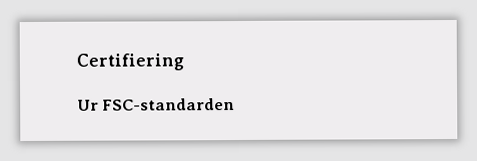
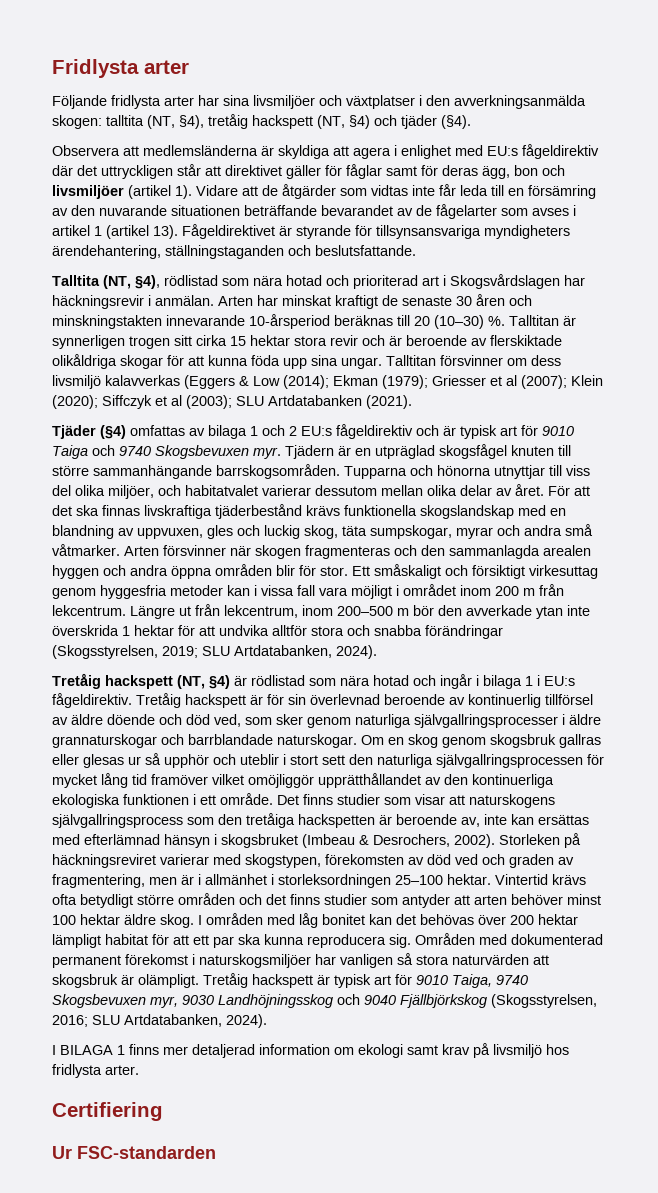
+ Fridlysta arter
+ Följande fridlysta arter har sina livsmiljöer och växtplatser i den avverkningsanmälda skogen: talltita (NT, §4), tretåig hackspett (NT, §4) och tjäder (§4).
+ Observera att medlemsländerna är skyldiga att agera i enlighet med EU:s fågeldirektiv där det uttryckligen står att direktivet gäller för fåglar samt för deras ägg, bon och livsmiljöer (artikel 1). Vidare att de åtgärder som vidtas inte får leda till en försämring av den nuvarande situationen beträffande bevarandet av de fågelarter som avses i artikel 1 (artikel 13). Fågeldirektivet är styrande för tillsynsansvariga myndigheters ärendehantering, ställningstaganden och beslutsfattande.
+ Talltita (NT, §4), rödlistad som nära hotad och prioriterad art i Skogsvårdslagen har häckningsrevir i anmälan. Arten har minskat kraftigt de senaste 30 åren och minskningstakten innevarande 10-årsperiod beräknas till 20 (10–30) %. Talltitan är synnerligen trogen sitt cirka 15 hektar stora revir och är beroende av flerskiktade olikåldriga skogar för att kunna föda upp sina ungar. Talltitan försvinner om dess livsmiljö kalavverkas (Eggers & Low (2014); Ekman (1979); Griesser et al (2007); Klein (2020); Siffczyk et al (2003); SLU Artdatabanken (2021).
+ Tjäder (§4) omfattas av bilaga 1 och 2 EU:s fågeldirektiv och är typisk art för 9010 Taiga och 9740 Skogsbevuxen myr. Tjädern är en utpräglad skogsfågel knuten till större sammanhängande barrskogsområden. Tupparna och hönorna utnyttjar till viss del olika miljöer, och habitatvalet varierar dessutom mellan olika delar av året. För att det ska finnas livskraftiga tjäderbestånd krävs funktionella skogslandskap med en blandning av uppvuxen, gles och luckig skog, täta sumpskogar, myrar och andra små våtmarker. Arten försvinner när skogen fragmenteras och den sammanlagda arealen hyggen och andra öppna områden blir för stor. Ett småskaligt och försiktigt virkesuttag genom hyggesfria metoder kan i vissa fall vara möjligt i området inom 200 m från lekcentrum. Längre ut från lekcentrum, inom 200–500 m bör den avverkade ytan inte överskrida 1 hektar för att undvika alltför stora och snabba förändringar (Skogsstyrelsen, 2019; SLU Artdatabanken, 2024).
+ Tretåig hackspett (NT, §4) är rödlistad som nära hotad och ingår i bilaga 1 i EU:s fågeldirektiv. Tretåig hackspett är för sin överlevnad beroende av kontinuerlig tillförsel av äldre döende och död ved, som sker genom naturliga självgallringsprocesser i äldre grannaturskogar och barrblandade naturskogar. Om en skog genom skogsbruk gallras eller glesas ur så upphör och uteblir i stort sett den naturliga självgallringsprocessen för mycket lång tid framöver vilket omöjliggör upprätthållandet av den kontinuerliga ekologiska funktionen i ett område. Det finns studier som visar att naturskogens självgallringsprocess som den tretåiga hackspetten är beroende av, inte kan ersättas med efterlämnad hänsyn i skogsbruket (Imbeau & Desrochers, 2002). Storleken på häckningsreviret varierar med skogstypen, förekomsten av död ved och graden av fragmentering, men är i allmänhet i storleksordningen 25–100 hektar. Vintertid krävs ofta betydligt större områden och det finns studier som antyder att arten behöver minst 100 hektar äldre skog. I områden med låg bonitet kan det behövas över 200 hektar lämpligt habitat för att ett par ska kunna reproducera sig. Områden med dokumenterad permanent förekomst i naturskogsmiljöer har vanligen så stora naturvärden att skogsbruk är olämpligt. Tretåig hackspett är typisk art för 9010 Taiga, 9740 Skogsbevuxen myr, 9030 Landhöjningsskog och 9040 Fjällbjörkskog (Skogsstyrelsen, 2016; SLU Artdatabanken, 2024).
+ I BILAGA 1 finns mer detaljerad information om ekologi samt krav på livsmiljö hos fridlysta arter.

